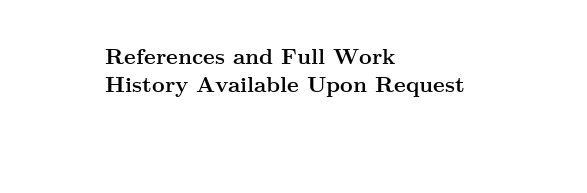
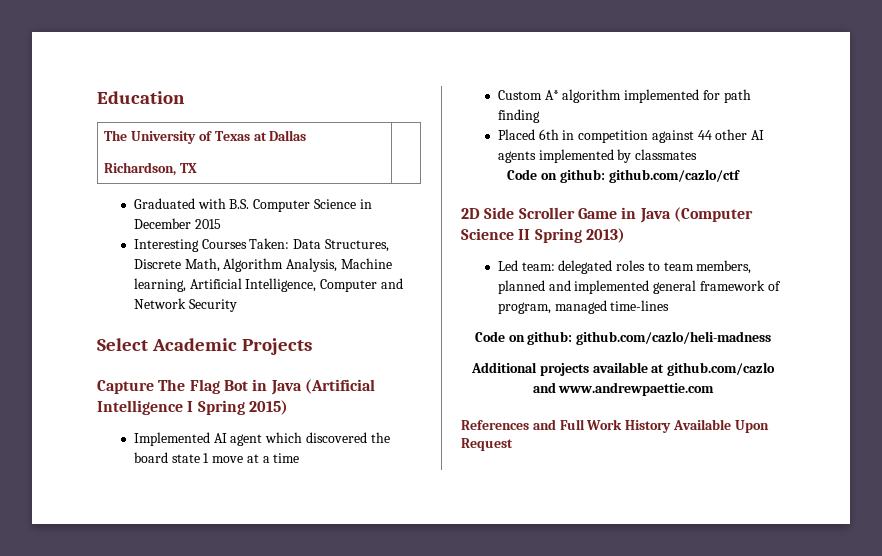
+ Education
+ The University of Texas at Dallas
+ Richardson, TX |
+ Graduated with B.S. Computer Science in December 2015
+ Interesting Courses Taken: Data Structures, Discrete Math, Algorithm Analysis, Machine learning, Artificial Intelligence, Computer and Network Security
+ Select Academic Projects
+ Capture The Flag Bot in Java (Artificial Intelligence I Spring 2015)
+ Implemented AI agent which discovered the board state 1 move at a time
+ Custom A* algorithm implemented for path finding
+ Placed 6th in competition against 44 other AI agents implemented by classmates
+ Code on github: github.com/cazlo/ctf
+ 2D Side Scroller Game in Java (Computer Science II Spring 2013)
+ Led team: delegated roles to team members, planned and implemented general framework of program, managed time-lines
+ Code on github: github.com/cazlo/heli-madness
+ Additional projects available at github.com/cazlo and www.andrewpaettie.com

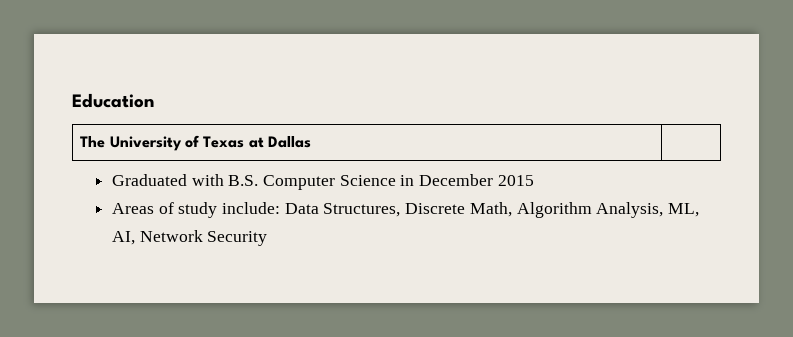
- The University of Texas at Dallas
- Richardson, TX |
+ The University of Texas at Dallas |
- Interesting Courses Taken: Data Structures, Discrete Math, Algorithm Analysis, Machine learning, Artificial Intelligence, Computer and Network Security
- Select Academic Projects
- Capture The Flag Bot in Java (Artificial Intelligence I Spring 2015)
- Implemented AI agent which discovered the board state 1 move at a time
- Custom A* algorithm implemented for path finding
- Placed 6th in competition against 44 other AI agents implemented by classmates
- Code on github: github.com/cazlo/ctf
- 2D Side Scroller Game in Java (Computer Science II Spring 2013)
- Led team: delegated roles to team members, planned and implemented general framework of program, managed time-lines
- Code on github: github.com/cazlo/heli-madness
- Additional projects available at github.com/cazlo and www.andrewpaettie.com
- References and Full Work History Available Upon Request
+ Areas of study include: Data Structures, Discrete Math, Algorithm Analysis, ML, AI, Network Security

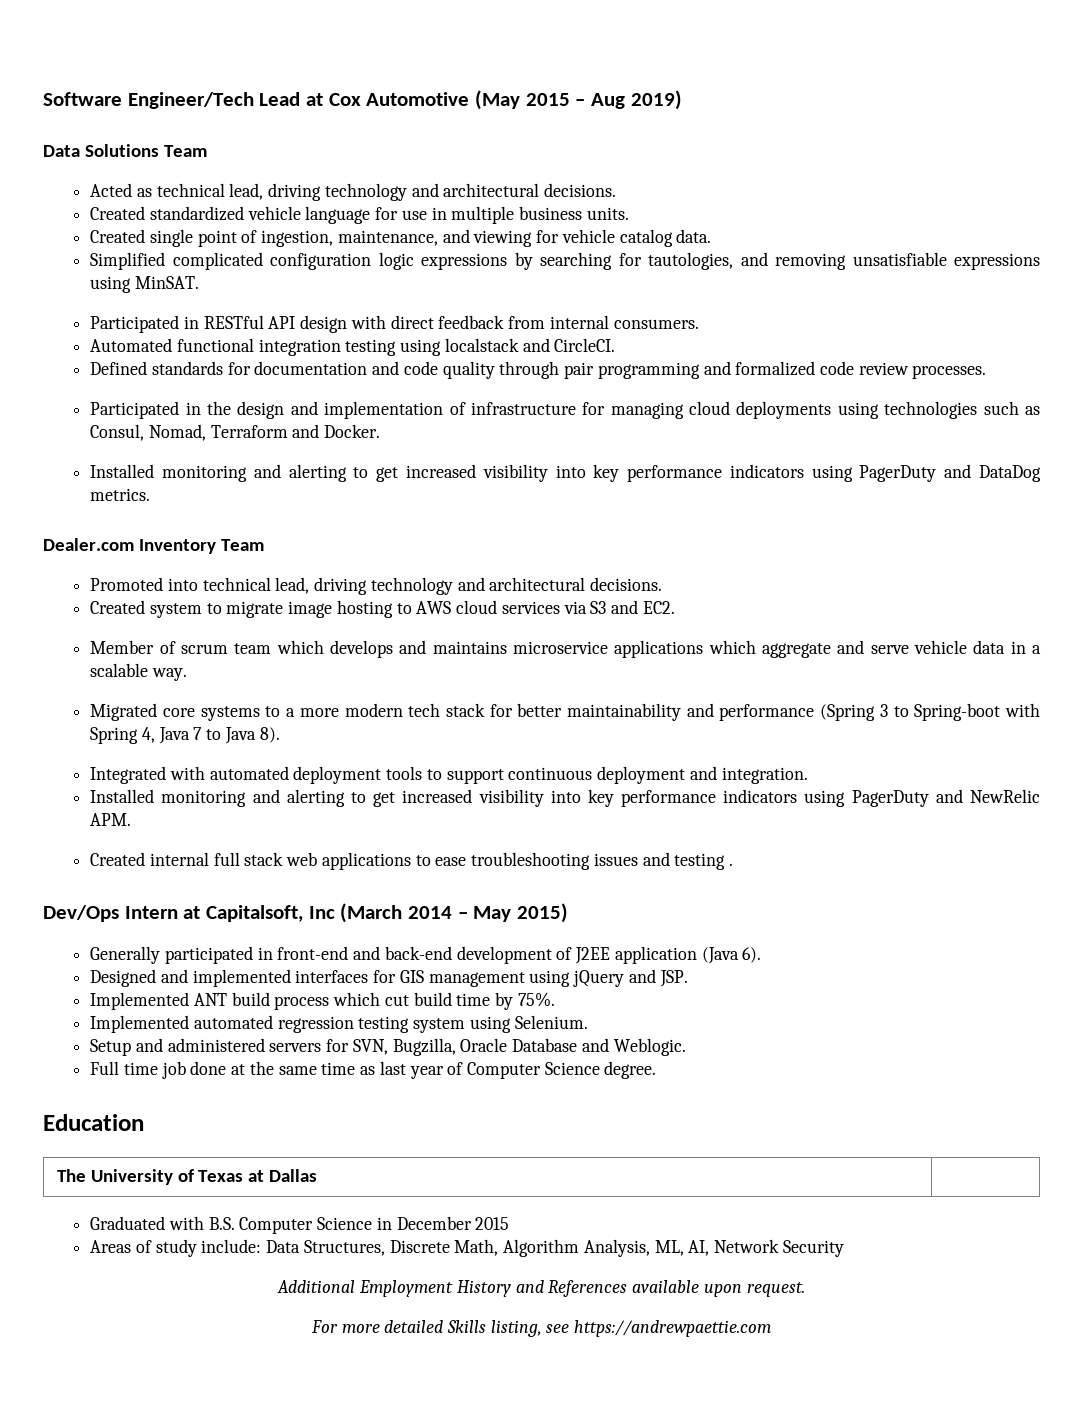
+ Software Engineer/Tech Lead at Cox Automotive (May 2015 – Aug 2019)
+ Data Solutions Team
+ Acted as technical lead, driving technology and architectural decisions.
+ Created standardized vehicle language for use in multiple business units.
+ Created single point of ingestion, maintenance, and viewing for vehicle catalog data.
+ Simplified complicated configuration logic expressions by searching for tautologies, and removing unsatisfiable expressions using MinSAT.
+ Participated in RESTful API design with direct feedback from internal consumers.
+ Automated functional integration testing using localstack and CircleCI.
+ Defined standards for documentation and code quality through pair programming and formalized code review processes.
+ Participated in the design and implementation of infrastructure for managing cloud deployments using technologies such as Consul, Nomad, Terraform and Docker.
+ Installed monitoring and alerting to get increased visibility into key performance indicators using PagerDuty and DataDog metrics.
+ Dealer.com Inventory Team
+ Promoted into technical lead, driving technology and architectural decisions.
+ Created system to migrate image hosting to AWS cloud services via S3 and EC2.
+ Member of scrum team which develops and maintains microservice applications which aggregate and serve vehicle data in a scalable way.
+ Migrated core systems to a more modern tech stack for better maintainability and performance (Spring 3 to Spring-boot with Spring 4, Java 7 to Java 8).
+ Integrated with automated deployment tools to support continuous deployment and integration.
+ Installed monitoring and alerting to get increased visibility into key performance indicators using PagerDuty and NewRelic APM.
+ Created internal full stack web applications to ease troubleshooting issues and testing .
+ Dev/Ops Intern at Capitalsoft, Inc (March 2014 – May 2015)
+ Generally participated in front-end and back-end development of J2EE application (Java 6).
+ Designed and implemented interfaces for GIS management using jQuery and JSP.
+ Implemented ANT build process which cut build time by 75%.
+ Implemented automated regression testing system using Selenium.
+ Setup and administered servers for SVN, Bugzilla, Oracle Database and Weblogic.
+ Full time job done at the same time as last year of Computer Science degree.
+ Additional Employment History and References available upon request.
+ For more detailed Skills listing, see https://andrewpaettie.com

